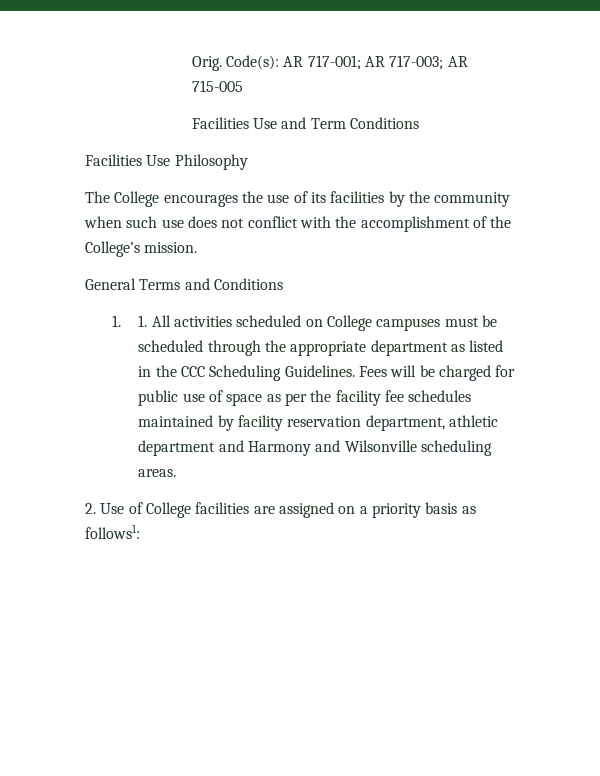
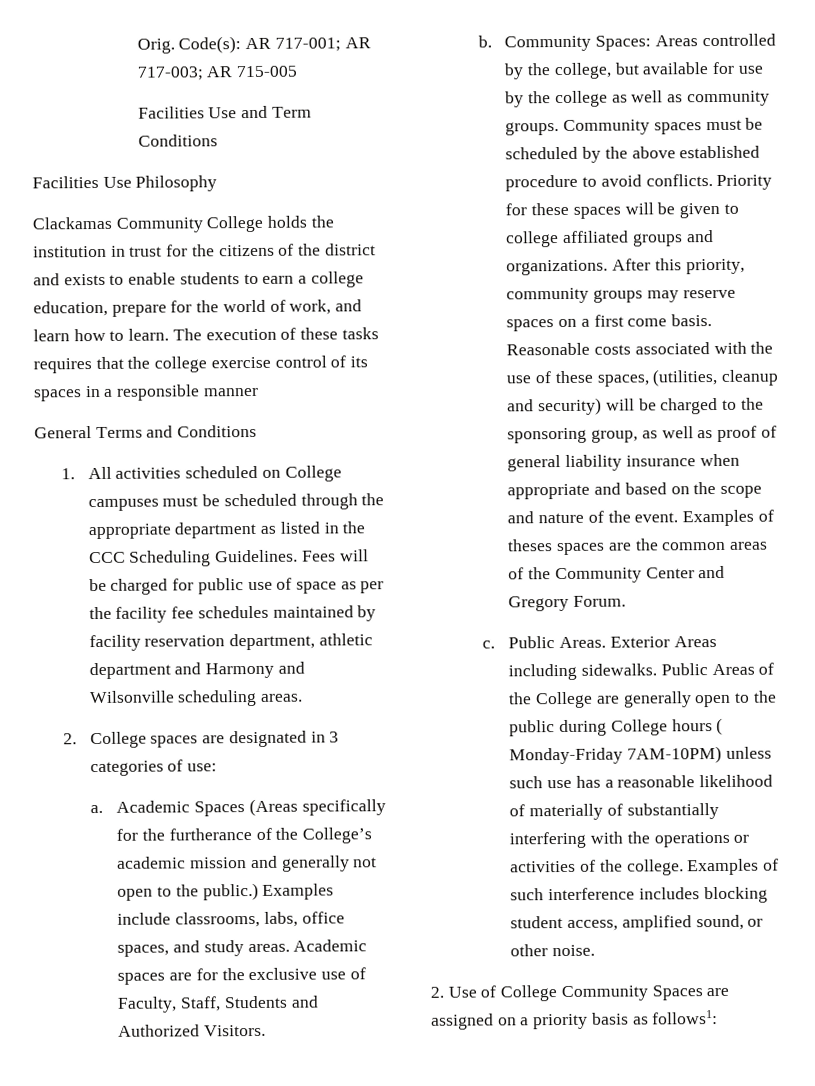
- The College encourages the use of its facilities by the community when such use does not conflict with the accomplishment of the College’s mission.
+ Clackamas Community College holds the institution in trust for the citizens of the district and exists to enable students to earn a college education, prepare for the world of work, and learn how to learn. The execution of these tasks requires that the college exercise control of its spaces in a responsible manner
- 1. 1. All activities scheduled on College campuses must be scheduled through the appropriate department as listed in the CCC Scheduling Guidelines.
+ 1. All activities scheduled on College campuses must be scheduled through the appropriate department as listed in the CCC Scheduling Guidelines.
+ 2. College spaces are designated in 3 categories of use:
+ a. Academic Spaces (Areas specifically for the furtherance of the College’s academic mission and generally not open to the public.) Examples include classrooms, labs, office spaces, and study areas. Academic spaces are for the exclusive use of Faculty, Staff, Students and Authorized Visitors.
+ b. Community Spaces: Areas controlled by the college, but available for use by the college as well as community groups. Community spaces must be scheduled by the above established procedure to avoid conflicts. Priority for these spaces will be given to college affiliated groups and organizations. After this priority, community groups may reserve spaces on a first come basis. Reasonable costs associated with the use of these spaces, (utilities, cleanup and security) will be charged to the sponsoring group, as well as proof of general liability insurance when appropriate and based on the scope and nature of the event. Examples of theses spaces are the common areas of the Community Center and Gregory Forum.
+ c. Public Areas. Exterior Areas including sidewalks. Public Areas of the College are generally open to the public during College hours ( Monday-Friday 7AM-10PM) unless such use has a reasonable likelihood of materially of substantially interfering with the operations or activities of the college. Examples of such interference includes blocking student access, amplified sound, or other noise.
- 2. Use of College facilities are assigned on a priority basis as follows1:
+ 2. Use of College Community Spaces are assigned on a priority basis as follows1:

